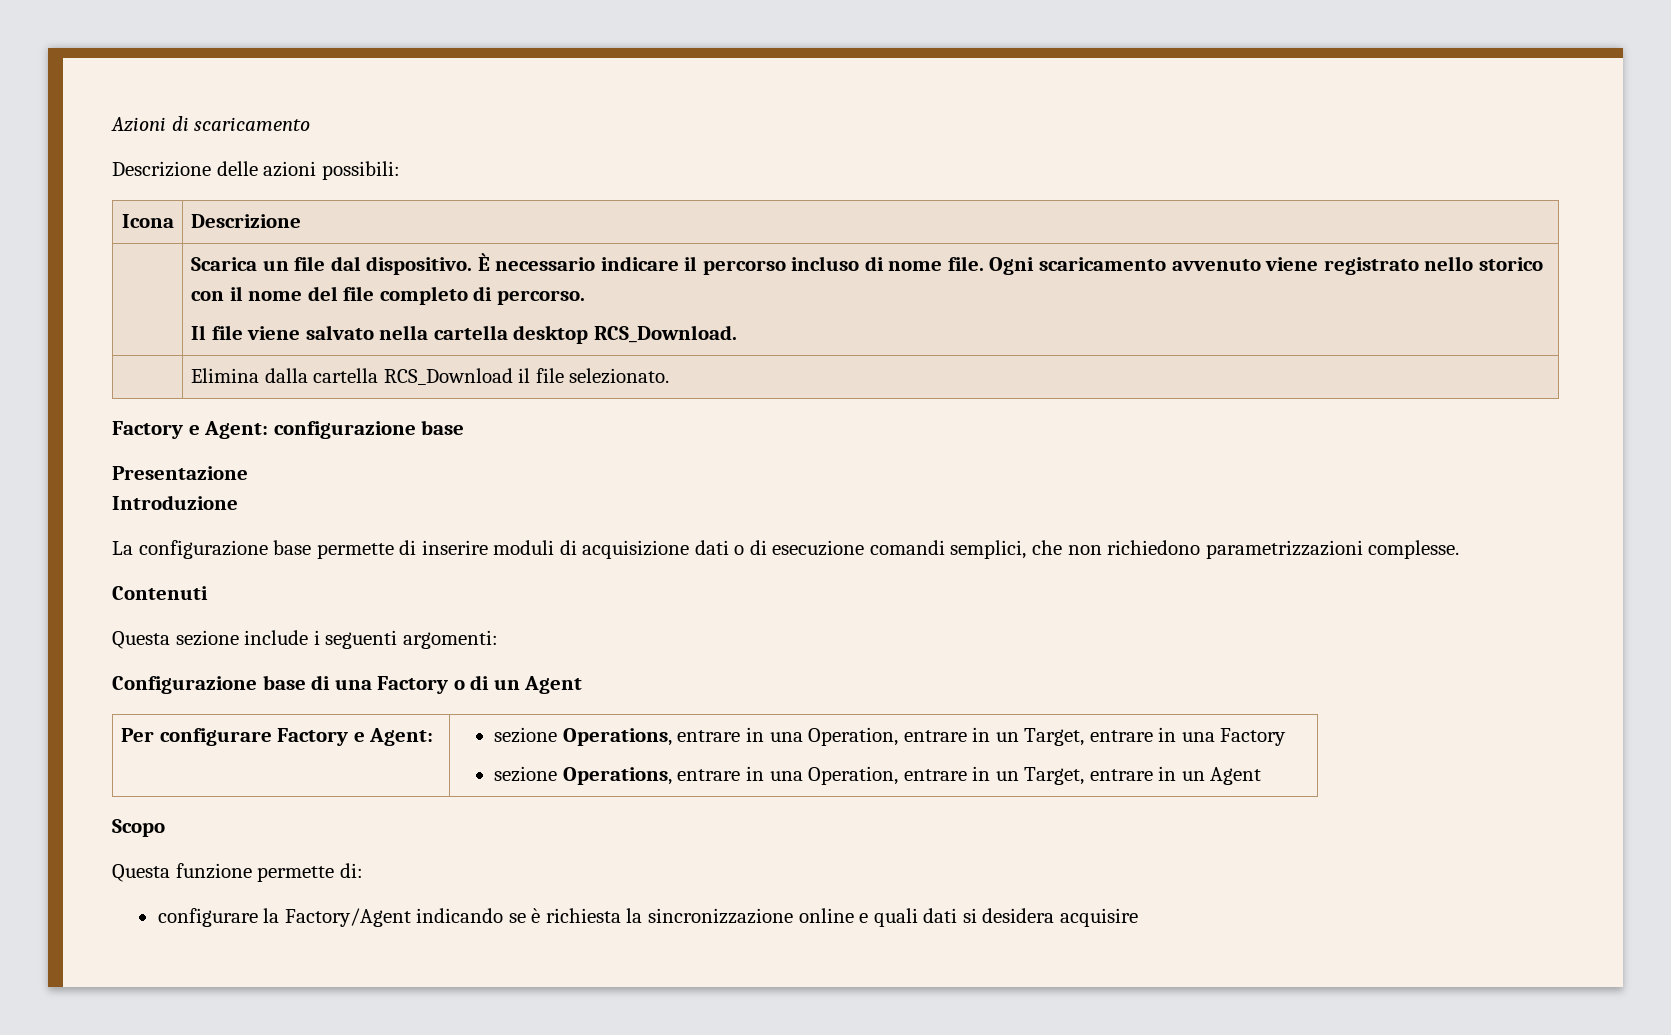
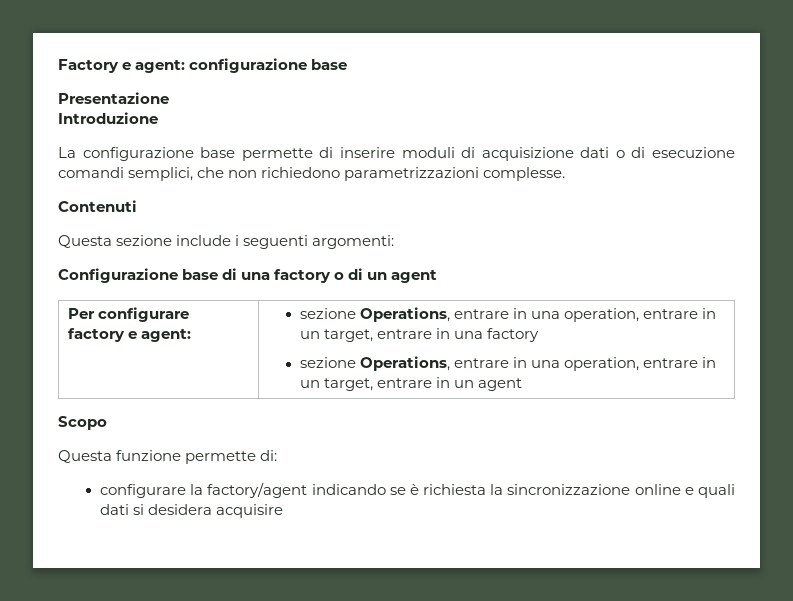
- Azioni di scaricamento
- Descrizione delle azioni possibili:
- Icona | Descrizione
- | Scarica un file dal dispositivo. È necessario indicare il percorso incluso di nome file. Ogni scaricamento avvenuto viene registrato nello storico con il nome del file completo di percorso.
- Il file viene salvato nella cartella desktop RCS_Download.
- | Elimina dalla cartella RCS_Download il file selezionato.
- Factory e Agent: configurazione base
+ Factory e agent: configurazione base
- Configurazione base di una Factory o di un Agent
+ Configurazione base di una factory o di un agent
- Per configurare Factory e Agent: | sezione Operations, entrare in una Operation, entrare in un Target, entrare in una Factory
- sezione Operations, entrare in una Operation, entrare in un Target, entrare in un Agent
+ Per configurare factory e agent: | sezione Operations, entrare in una operation, entrare in un target, entrare in una factory
+ sezione Operations, entrare in una operation, entrare in un target, entrare in un agent
- configurare la Factory/Agent indicando se è richiesta la sincronizzazione online e quali dati si desidera acquisire
+ configurare la factory/agent indicando se è richiesta la sincronizzazione online e quali dati si desidera acquisire

